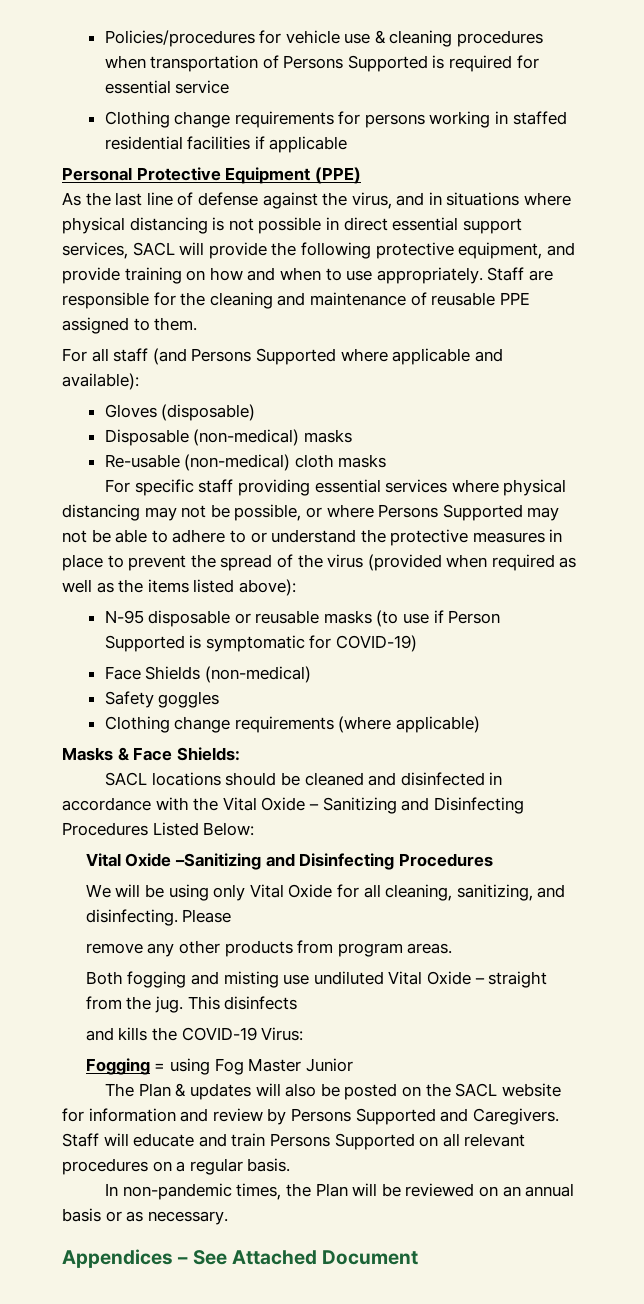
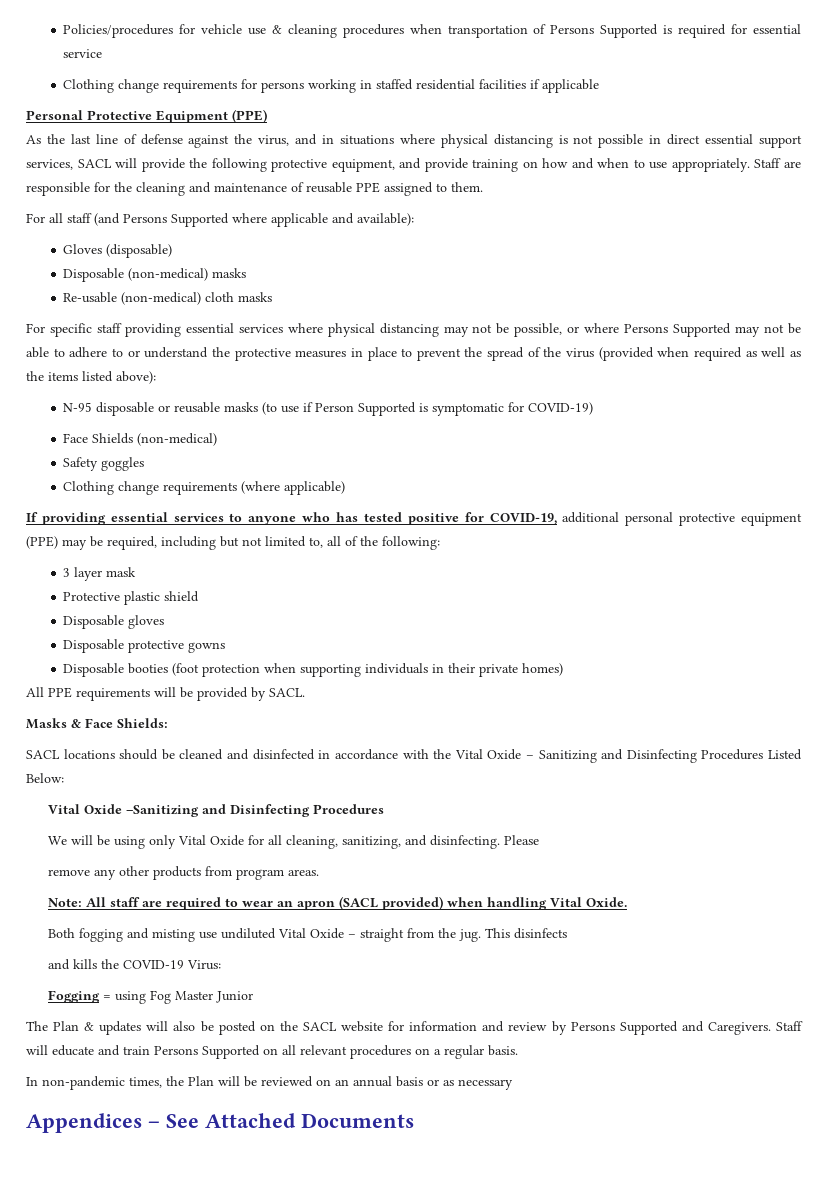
+ If providing essential services to anyone who has tested positive for COVID-19, additional personal protective equipment (PPE) may be required, including but not limited to, all of the following:
+ 3 layer mask
+ Protective plastic shield
+ Disposable gloves
+ Disposable protective gowns
+ Disposable booties (foot protection when supporting individuals in their private homes)
+ All PPE requirements will be provided by SACL.
+ Note: All staff are required to wear an apron (SACL provided) when handling Vital Oxide.
- In non-pandemic times, the Plan will be reviewed on an annual basis or as necessary.
+ In non-pandemic times, the Plan will be reviewed on an annual basis or as necessary
- Appendices – See Attached Document
+ Appendices – See Attached Documents

